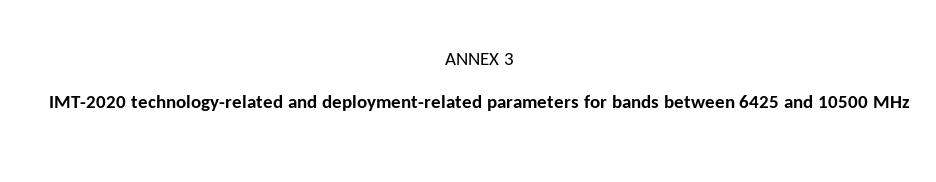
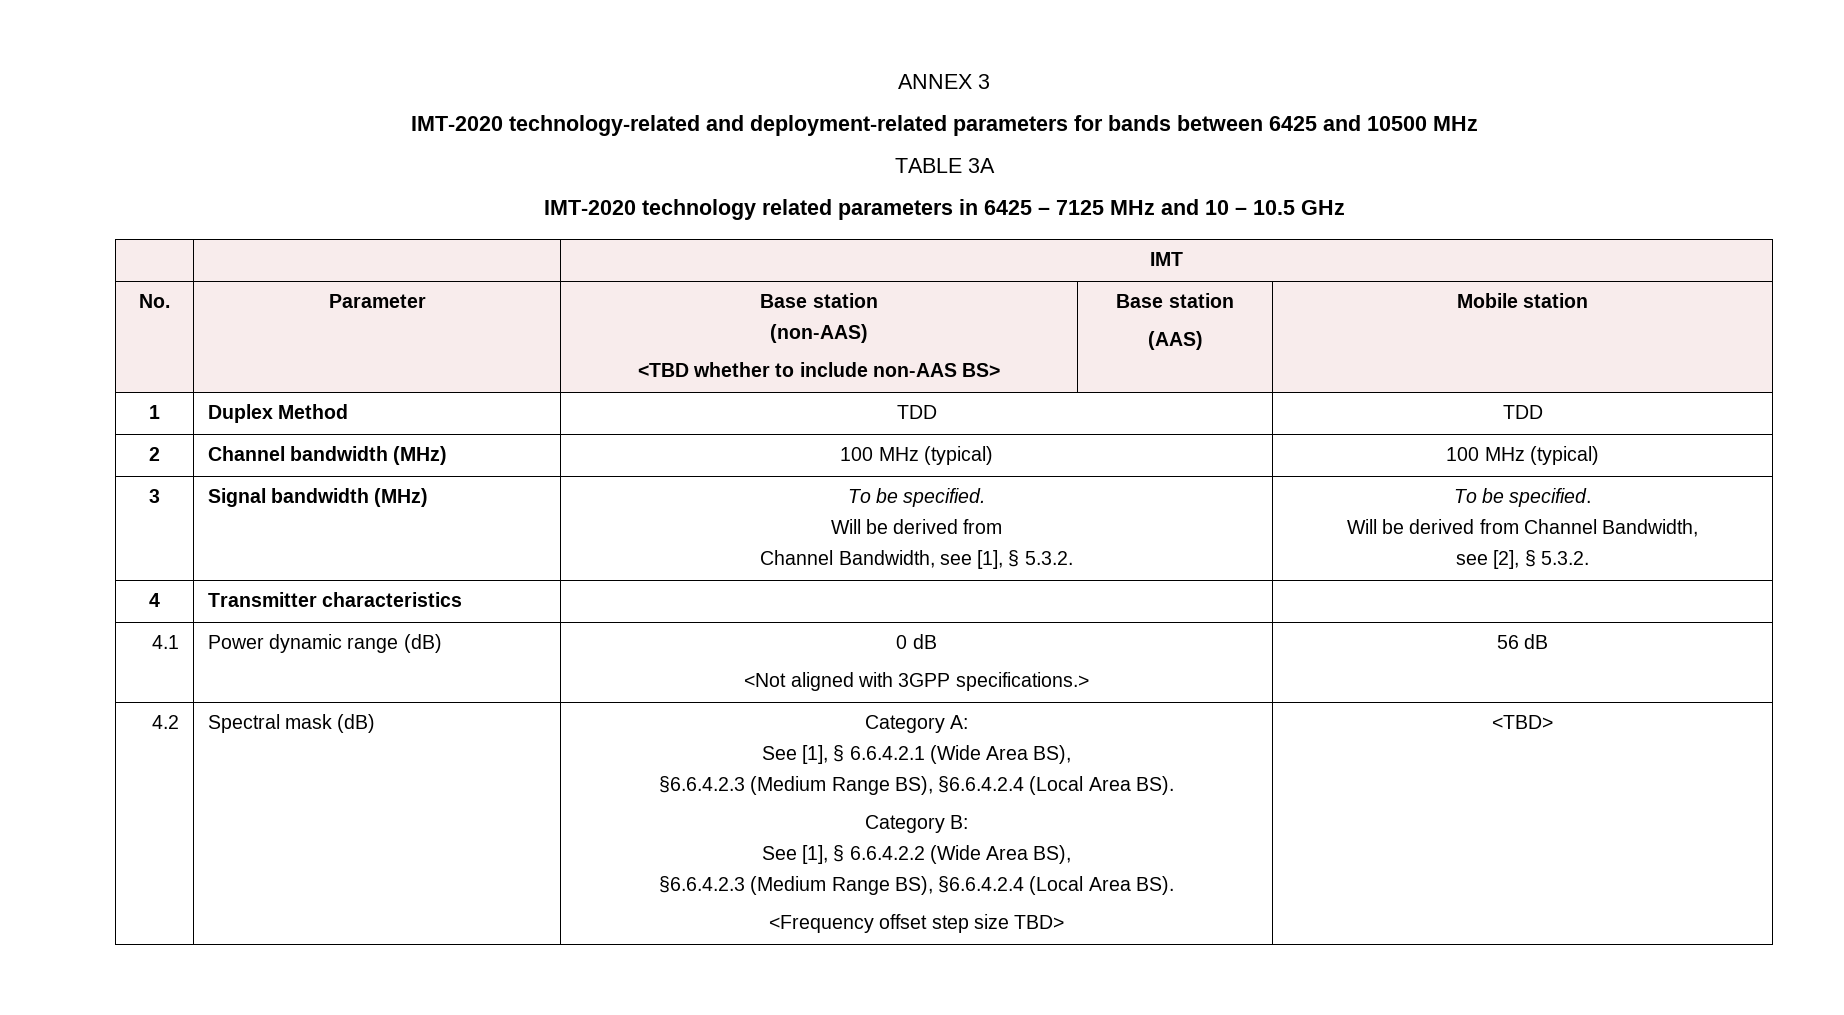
+ TABLE 3A
+ IMT-2020 technology related parameters in 6425 – 7125 MHz and 10 – 10.5 GHz
+ | | IMT
+ No. | Parameter | Base station
+ (non-AAS)
+ <TBD whether to include non-AAS BS> | Base station
+ (AAS) | Mobile station
+ 1 | Duplex Method | TDD | TDD
+ 2 | Channel bandwidth (MHz) | 100 MHz (typical) | 100 MHz (typical)
+ 3 | Signal bandwidth (MHz) | To be specified.
+ Will be derived from
+ Channel Bandwidth, see [1], § 5.3.2. | To be specified.
+ Will be derived from Channel Bandwidth,
+ see [2], § 5.3.2.
+ 4 | Transmitter characteristics | |
+ 4.1 | Power dynamic range (dB) | 0 dB
+ <Not aligned with 3GPP specifications.> | 56 dB
+ 4.2 | Spectral mask (dB) | Category A:
+ See [1], § 6.6.4.2.1 (Wide Area BS),
+ §6.6.4.2.3 (Medium Range BS), §6.6.4.2.4 (Local Area BS).
+ Category B:
+ See [1], § 6.6.4.2.2 (Wide Area BS),
+ §6.6.4.2.3 (Medium Range BS), §6.6.4.2.4 (Local Area BS).
+ <Frequency offset step size TBD> | <TBD>

